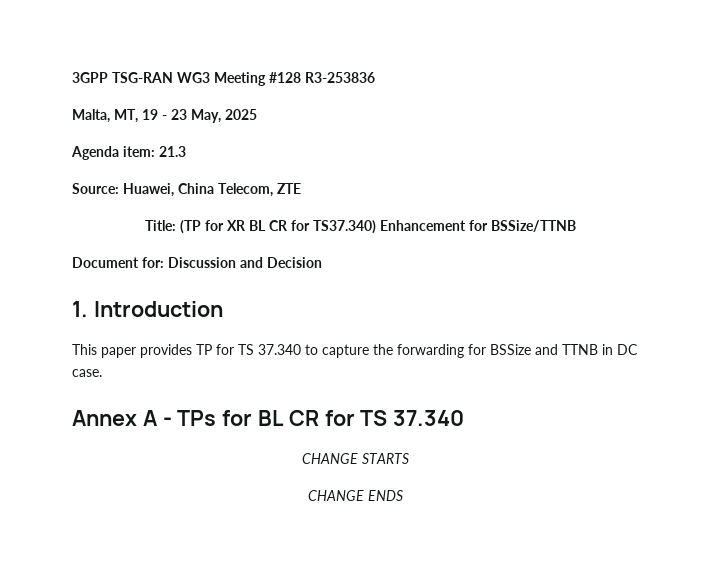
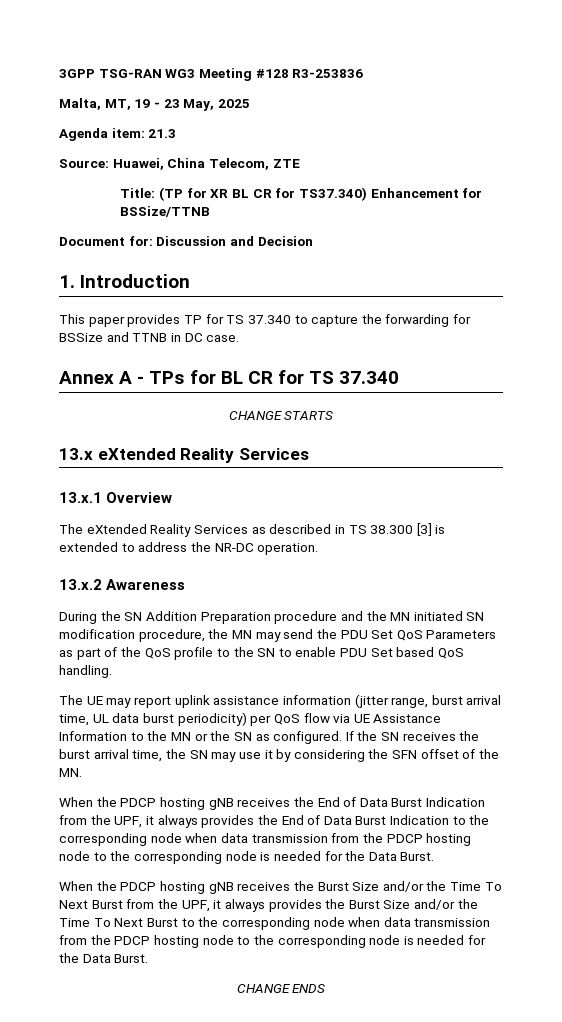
+ 13.x eXtended Reality Services
+ 13.x.1 Overview
+ The eXtended Reality Services as described in TS 38.300 [3] is extended to address the NR-DC operation.
+ 13.x.2 Awareness
+ During the SN Addition Preparation procedure and the MN initiated SN modification procedure, the MN may send the PDU Set QoS Parameters as part of the QoS profile to the SN to enable PDU Set based QoS handling.
+ The UE may report uplink assistance information (jitter range, burst arrival time, UL data burst periodicity) per QoS flow via UE Assistance Information to the MN or the SN as configured. If the SN receives the burst arrival time, the SN may use it by considering the SFN offset of the MN.
+ When the PDCP hosting gNB receives the End of Data Burst Indication from the UPF, it always provides the End of Data Burst Indication to the corresponding node when data transmission from the PDCP hosting node to the corresponding node is needed for the Data Burst.
+ When the PDCP hosting gNB receives the Burst Size and/or the Time To Next Burst from the UPF, it always provides the Burst Size and/or the Time To Next Burst to the corresponding node when data transmission from the PDCP hosting node to the corresponding node is needed for the Data Burst.

